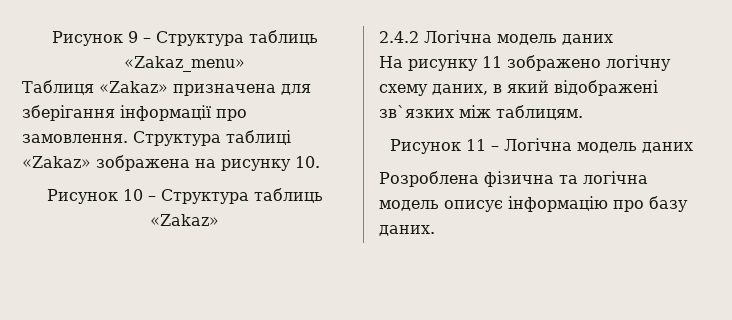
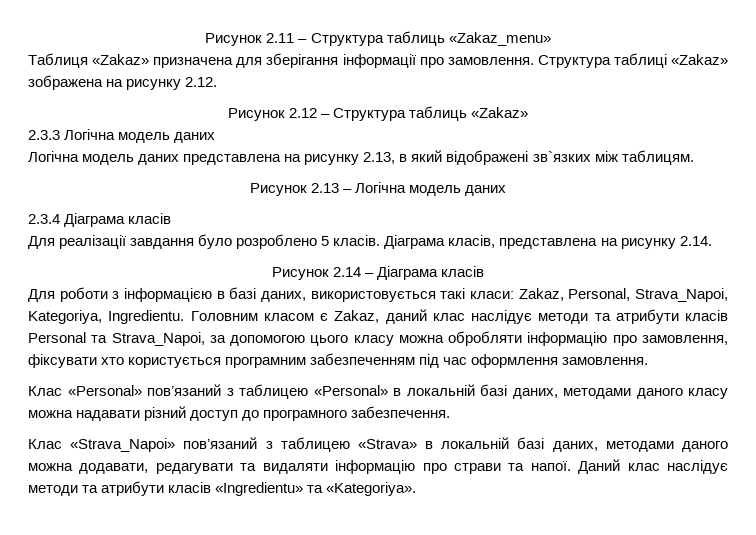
- Рисунок 9 – Структура таблиць «Zakaz_menu»
+ Рисунок 2.11 – Структура таблиць «Zakaz_menu»
- Структура таблиці «Zakaz» зображена на рисунку 10.
- Рисунок 10 – Структура таблиць «Zakaz»
+ Структура таблиці «Zakaz» зображена на рисунку 2.12.
+ Рисунок 2.12 – Структура таблиць «Zakaz»
- 2.4.2 Логічна модель даних
- На рисунку 11 зображено логічну схему даних, в який відображені зв`язких між таблицям.
+ 2.3.3 Логічна модель даних
+ Логічна модель даних представлена на рисунку 2.13, в який відображені зв`язких між таблицям.
- Рисунок 11 – Логічна модель даних
+ Рисунок 2.13 – Логічна модель даних
- Розроблена фізична та логічна модель описує інформацію про базу даних.
+ 2.3.4 Діаграма класів
+ Для реалізації завдання було розроблено 5 класів. Діаграма класів, представлена на рисунку 2.14.
+ Рисунок 2.14 – Діаграма класів
+ Для роботи з інформацією в базі даних, використовується такі класи: Zakaz, Personal, Strava_Napoi, Kategoriya, Ingredientu. Головним класом є Zakaz, даний клас наслідує методи та атрибути класів Personal та Strava_Napoi, за допомогою цього класу можна обробляти інформацію про замовлення, фіксувати хто користується програмним забезпеченням під час оформлення замовлення.
+ Клас «Personal» пов’язаний з таблицею «Personal» в локальній базі даних, методами даного класу можна надавати різний доступ до програмного забезпечення.
+ Клас «Strava_Napoi» пов’язаний з таблицею «Strava» в локальній базі даних, методами даного можна додавати, редагувати та видаляти інформацію про страви та напої. Даний клас наслідує методи та атрибути класів «Ingredientu» та «Kategoriya».

